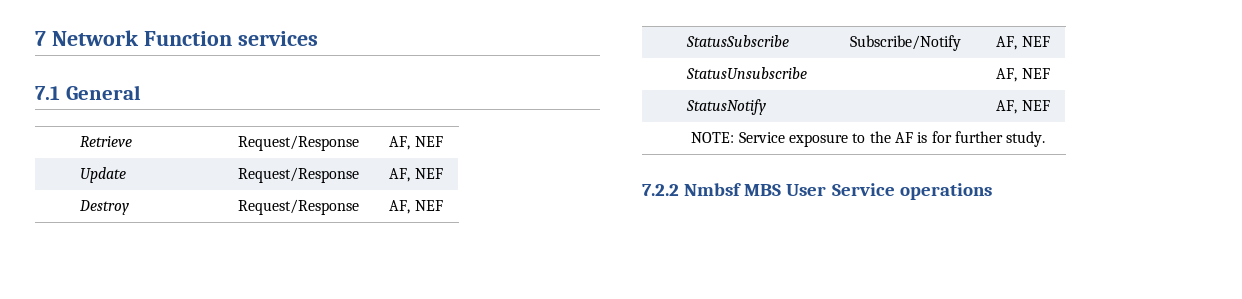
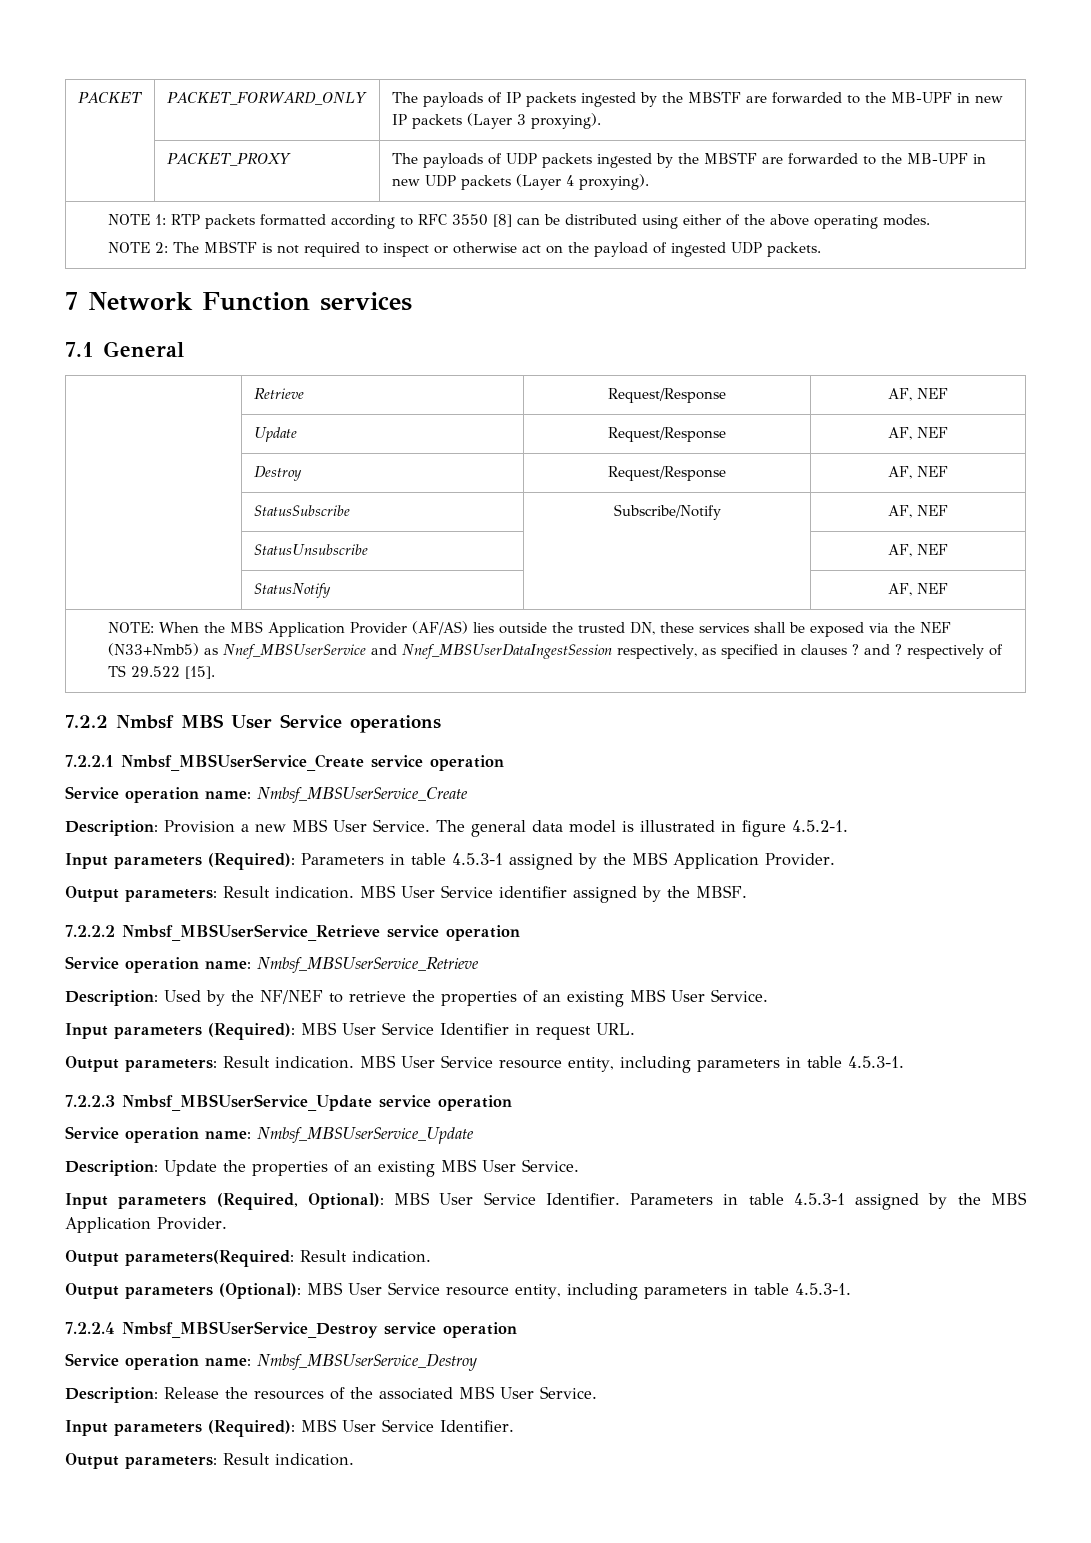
+ PACKET | PACKET_FORWARD_ONLY | The payloads of IP packets ingested by the MBSTF are forwarded to the MB-UPF in new IP packets (Layer 3 proxying).
+ | PACKET_PROXY | The payloads of UDP packets ingested by the MBSTF are forwarded to the MB-UPF in new UDP packets (Layer 4 proxying).
+ NOTE 1: RTP packets formatted according to RFC 3550 [8] can be distributed using either of the above operating modes.
+ NOTE 2: The MBSTF is not required to inspect or otherwise act on the payload of ingested UDP packets.
- NOTE: Service exposure to the AF is for further study.
+ NOTE: When the MBS Application Provider (AF/AS) lies outside the trusted DN, these services shall be exposed via the NEF (N33+Nmb5) as Nnef_MBSUserService and Nnef_MBSUserDataIngestSession respectively, as specified in clauses ? and ? respectively of TS 29.522 [15].
+ 7.2.2.1 Nmbsf_MBSUserService_Create service operation
+ Service operation name: Nmbsf_MBSUserService_Create
+ Description: Provision a new MBS User Service. The general data model is illustrated in figure 4.5.2-1.
+ Input parameters (Required): Parameters in table 4.5.3-1 assigned by the MBS Application Provider.
+ Output parameters: Result indication. MBS User Service identifier assigned by the MBSF.
+ 7.2.2.2 Nmbsf_MBSUserService_Retrieve service operation
+ Service operation name: Nmbsf_MBSUserService_Retrieve
+ Description: Used by the NF/NEF to retrieve the properties of an existing MBS User Service.
+ Input parameters (Required): MBS User Service Identifier in request URL.
+ Output parameters: Result indication. MBS User Service resource entity, including parameters in table 4.5.3-1.
+ 7.2.2.3 Nmbsf_MBSUserService_Update service operation
+ Service operation name: Nmbsf_MBSUserService_Update
+ Description: Update the properties of an existing MBS User Service.
+ Input parameters (Required, Optional): MBS User Service Identifier. Parameters in table 4.5.3-1 assigned by the MBS Application Provider.
+ Output parameters(Required: Result indication.
+ Output parameters (Optional): MBS User Service resource entity, including parameters in table 4.5.3-1.
+ 7.2.2.4 Nmbsf_MBSUserService_Destroy service operation
+ Service operation name: Nmbsf_MBSUserService_Destroy
+ Description: Release the resources of the associated MBS User Service.
+ Input parameters (Required): MBS User Service Identifier.
+ Output parameters: Result indication.

